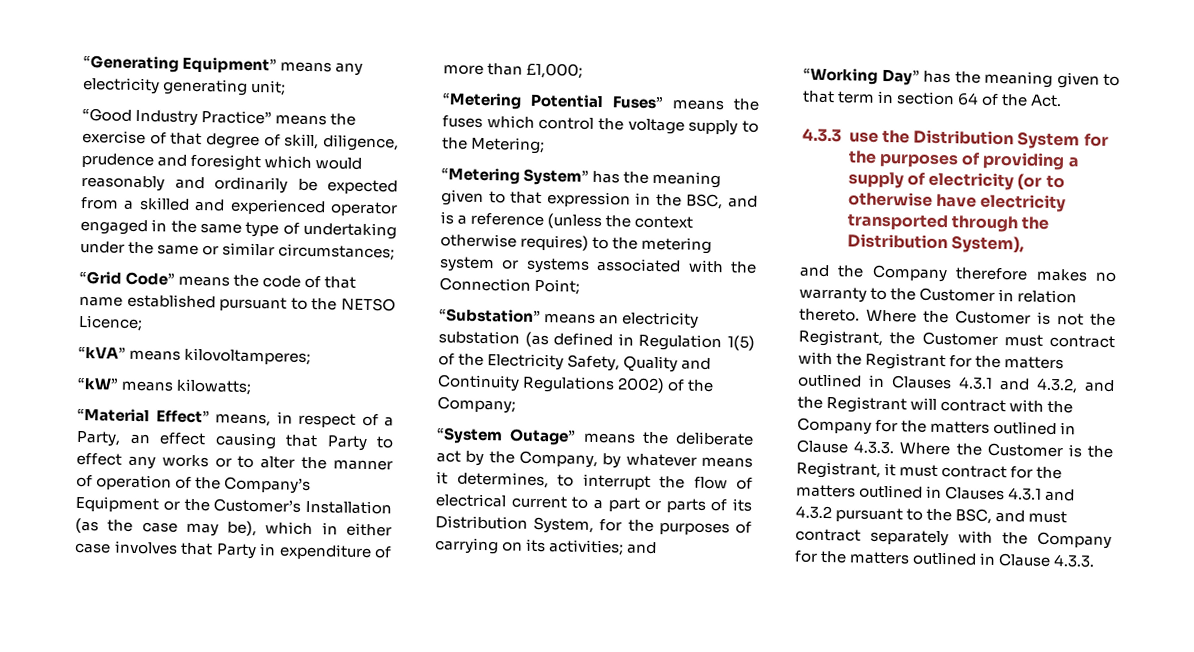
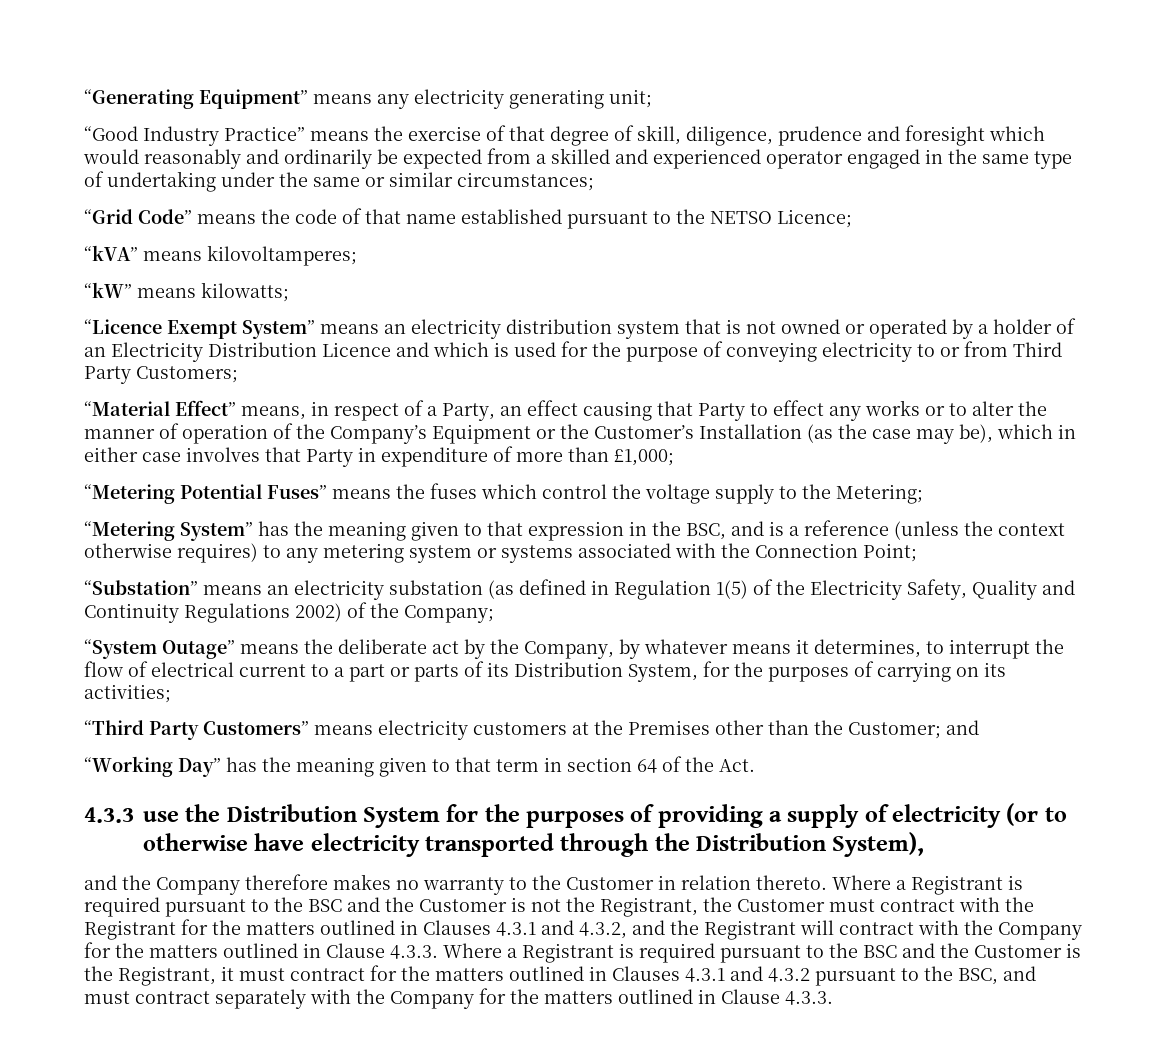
+ “Licence Exempt System” means an electricity distribution system that is not owned or operated by a holder of an Electricity Distribution Licence and which is used for the purpose of conveying electricity to or from Third Party Customers;
- “Metering System” has the meaning given to that expression in the BSC, and is a reference (unless the context otherwise requires) to the metering system or systems associated with the Connection Point;
+ “Metering System” has the meaning given to that expression in the BSC, and is a reference (unless the context otherwise requires) to any metering system or systems associated with the Connection Point;
- “System Outage” means the deliberate act by the Company, by whatever means it determines, to interrupt the flow of electrical current to a part or parts of its Distribution System, for the purposes of carrying on its activities; and
+ “System Outage” means the deliberate act by the Company, by whatever means it determines, to interrupt the flow of electrical current to a part or parts of its Distribution System, for the purposes of carrying on its activities;
+ “Third Party Customers” means electricity customers at the Premises other than the Customer; and
- Where the Customer is not the Registrant, the Customer must contract with the Registrant for the matters outlined in Clauses 4.3.1 and 4.3.2, and the Registrant will contract with the Company for the matters outlined in Clause 4.3.3. Where the Customer is the Registrant, it must contract for the matters outlined in Clauses 4.3.1 and 4.3.2 pursuant to the BSC, and must contract separately with the Company for the matters outlined in Clause 4.3.3.
+ Where a Registrant is required pursuant to the BSC and the Customer is not the Registrant, the Customer must contract with the Registrant for the matters outlined in Clauses 4.3.1 and 4.3.2, and the Registrant will contract with the Company for the matters outlined in Clause 4.3.3. Where a Registrant is required pursuant to the BSC and the Customer is the Registrant, it must contract for the matters outlined in Clauses 4.3.1 and 4.3.2 pursuant to the BSC, and must contract separately with the Company for the matters outlined in Clause 4.3.3.

